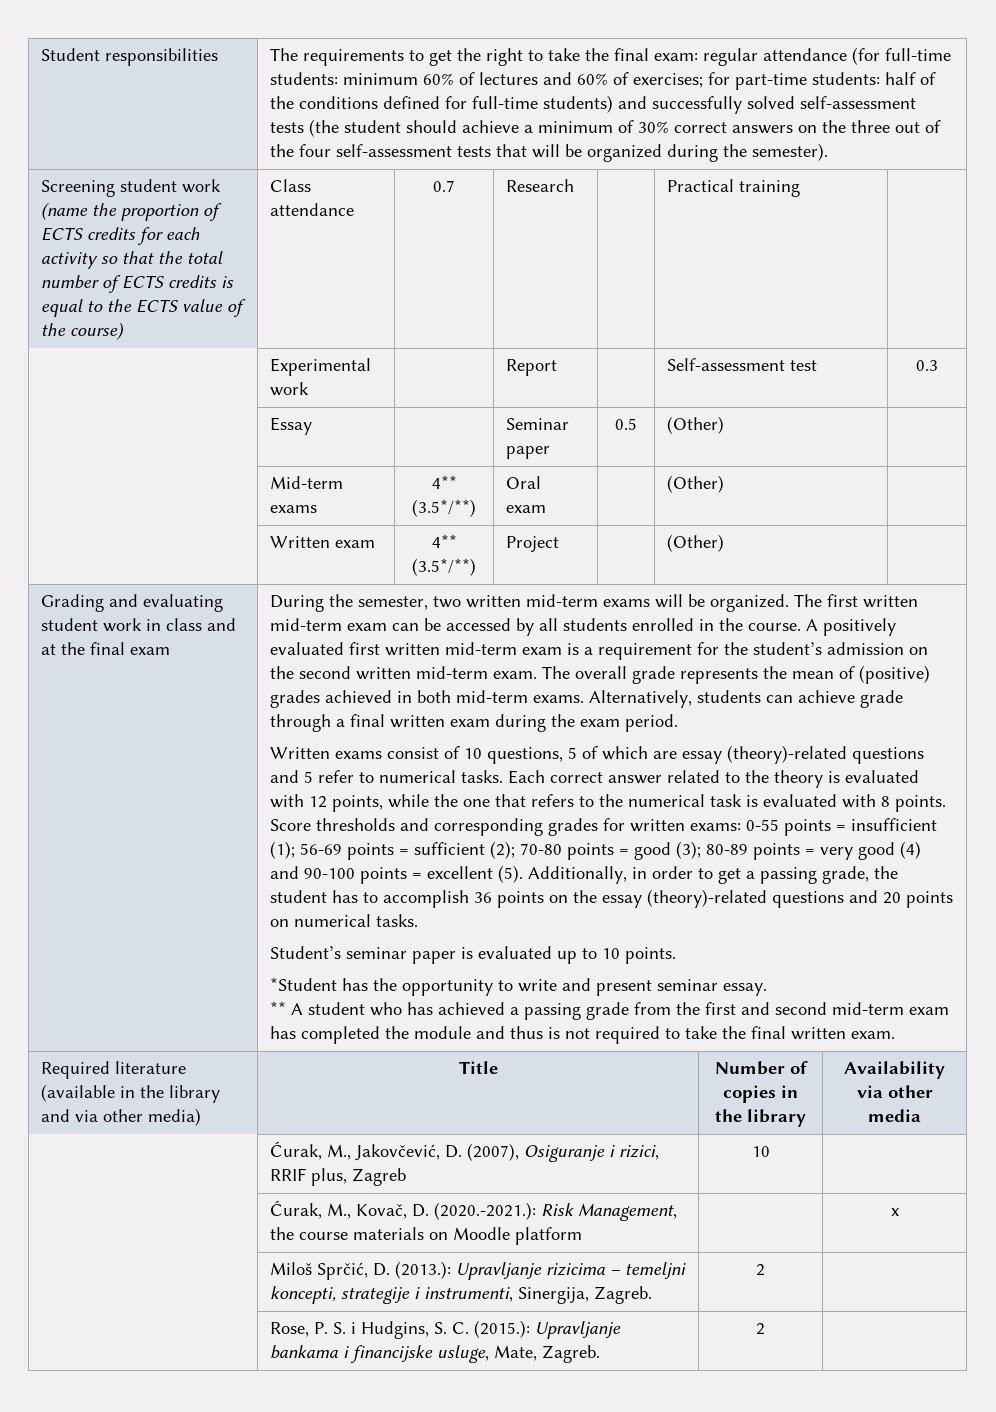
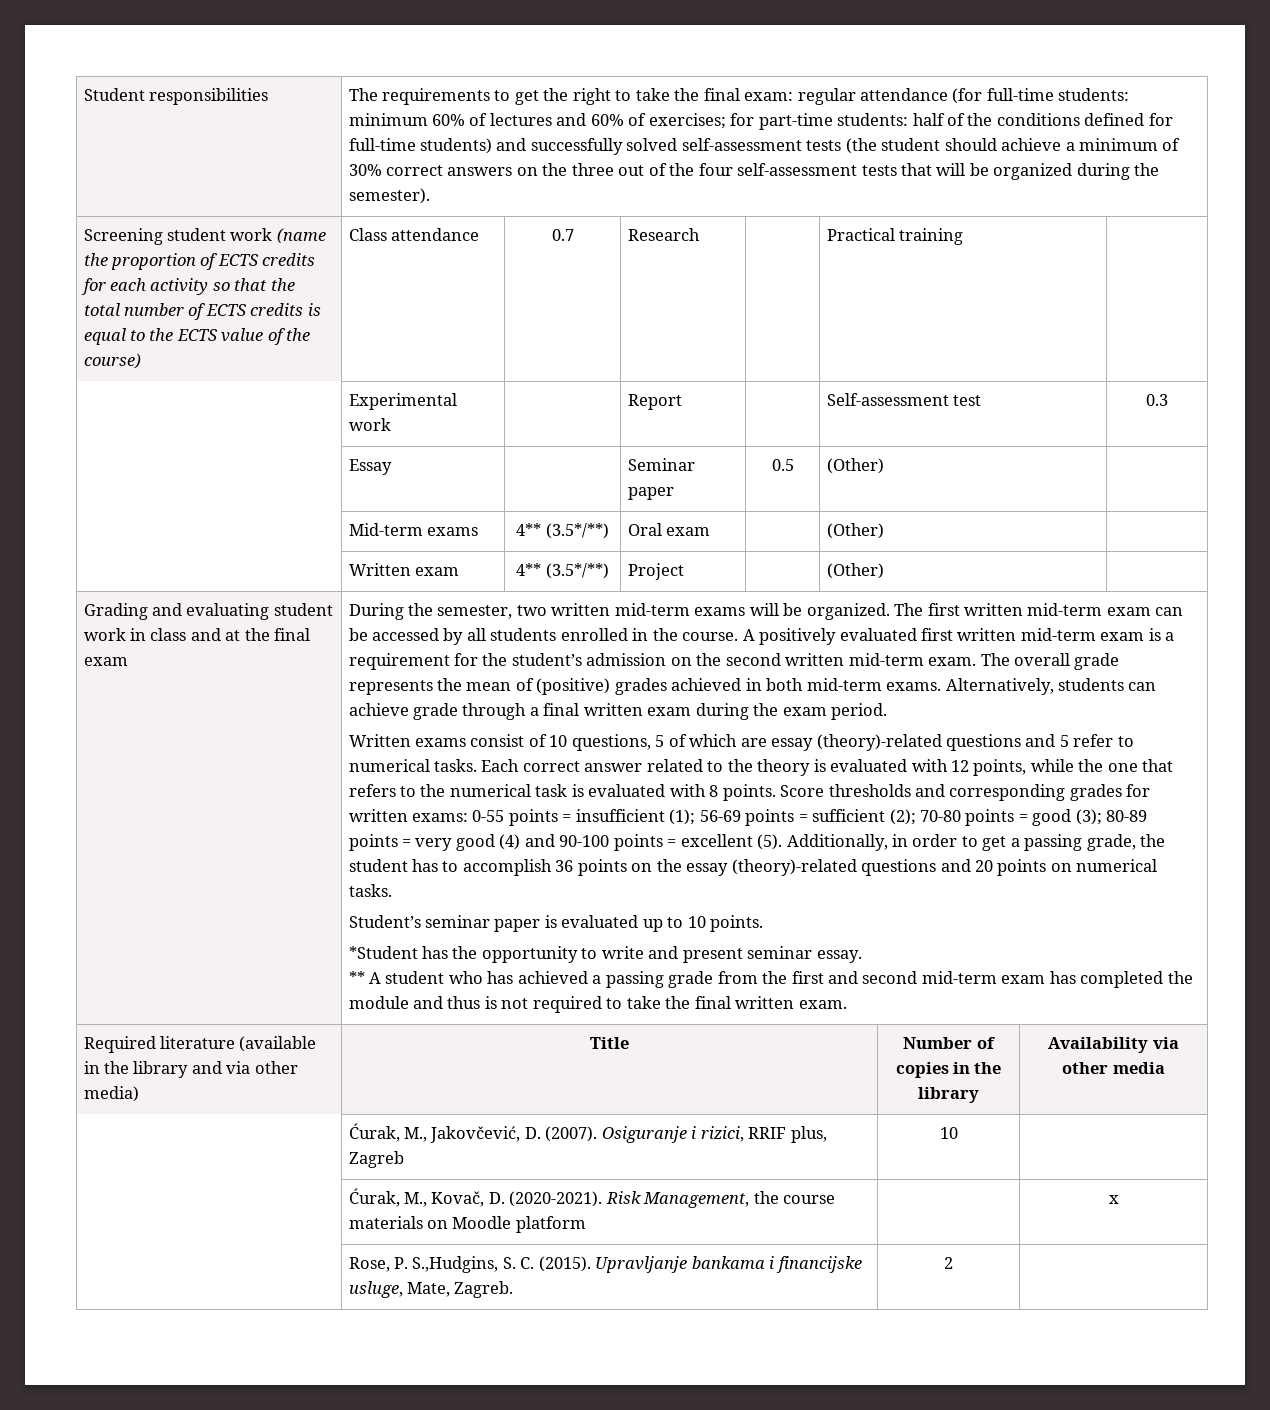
- | Ćurak, M., Jakovčević, D. (2007), Osiguranje i rizici, RRIF plus, Zagreb | 10 |
+ | Ćurak, M., Jakovčević, D. (2007). Osiguranje i rizici, RRIF plus, Zagreb | 10 |
- | Ćurak, M., Kovač, D. (2020.-2021.): Risk Management, the course materials on Moodle platform | | x
+ | Ćurak, M., Kovač, D. (2020-2021). Risk Management, the course materials on Moodle platform | | x
- | Miloš Sprčić, D. (2013.): Upravljanje rizicima – temeljni koncepti, strategije i instrumenti, Sinergija, Zagreb. | 2 |
- | Rose, P. S. i Hudgins, S. C. (2015.): Upravljanje bankama i financijske usluge, Mate, Zagreb. | 2 |
+ | Rose, P. S.,Hudgins, S. C. (2015). Upravljanje bankama i financijske usluge, Mate, Zagreb. | 2 |

